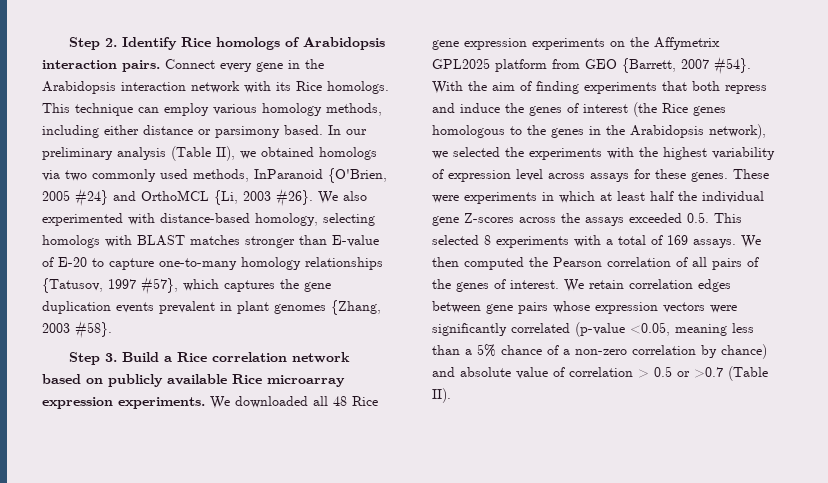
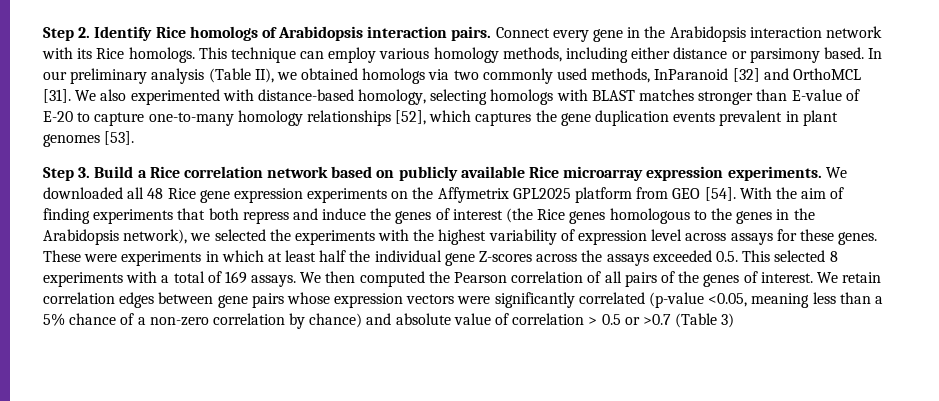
- In our preliminary analysis (Table II), we obtained homologs via two commonly used methods, InParanoid {O'Brien, 2005 #24} and OrthoMCL {Li, 2003 #26}.
+ In our preliminary analysis (Table II), we obtained homologs via two commonly used methods, InParanoid [32] and OrthoMCL [31].
- We also experimented with distance-based homology, selecting homologs with BLAST matches stronger than E-value of E-20 to capture one-to-many homology relationships {Tatusov, 1997 #57}, which captures the gene duplication events prevalent in plant genomes {Zhang, 2003 #58}.
+ We also experimented with distance-based homology, selecting homologs with BLAST matches stronger than E-value of E-20 to capture one-to-many homology relationships [52], which captures the gene duplication events prevalent in plant genomes [53].
- We downloaded all 48 Rice gene expression experiments on the Affymetrix GPL2025 platform from GEO {Barrett, 2007 #54}.
+ We downloaded all 48 Rice gene expression experiments on the Affymetrix GPL2025 platform from GEO [54].
- We retain correlation edges between gene pairs whose expression vectors were significantly correlated (p-value <0.05, meaning less than a 5% chance of a non-zero correlation by chance) and absolute value of correlation > 0.5 or >0.7 (Table II).
+ We retain correlation edges between gene pairs whose expression vectors were significantly correlated (p-value <0.05, meaning less than a 5% chance of a non-zero correlation by chance) and absolute value of correlation > 0.5 or >0.7 (Table 3)

